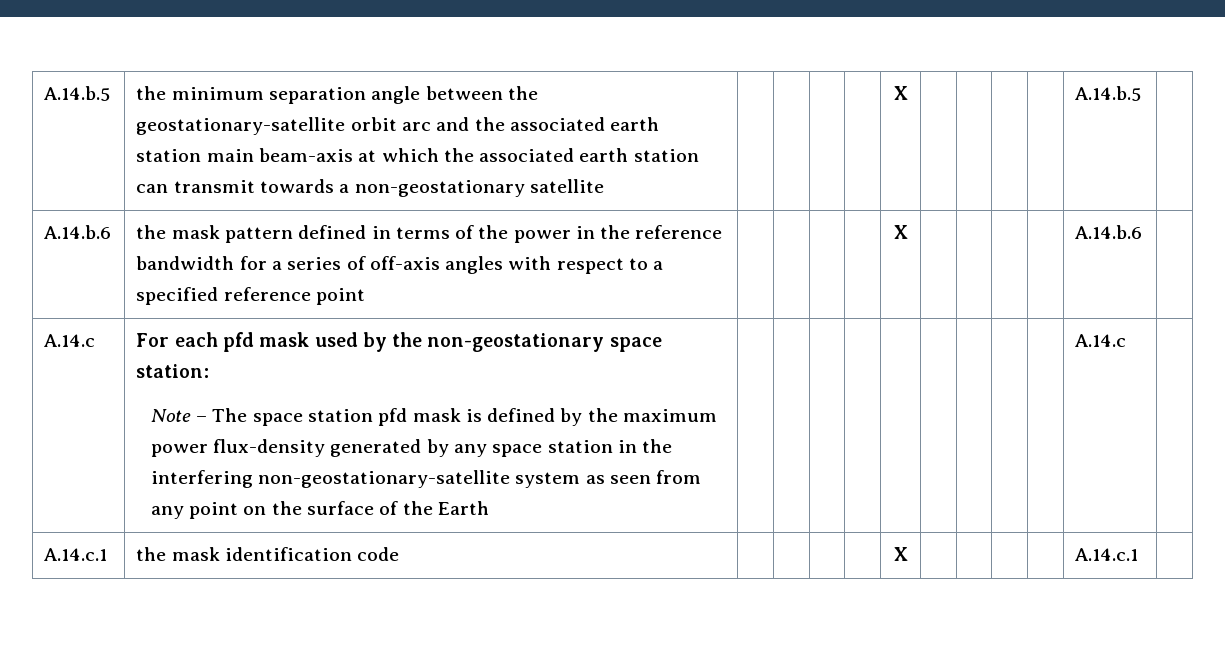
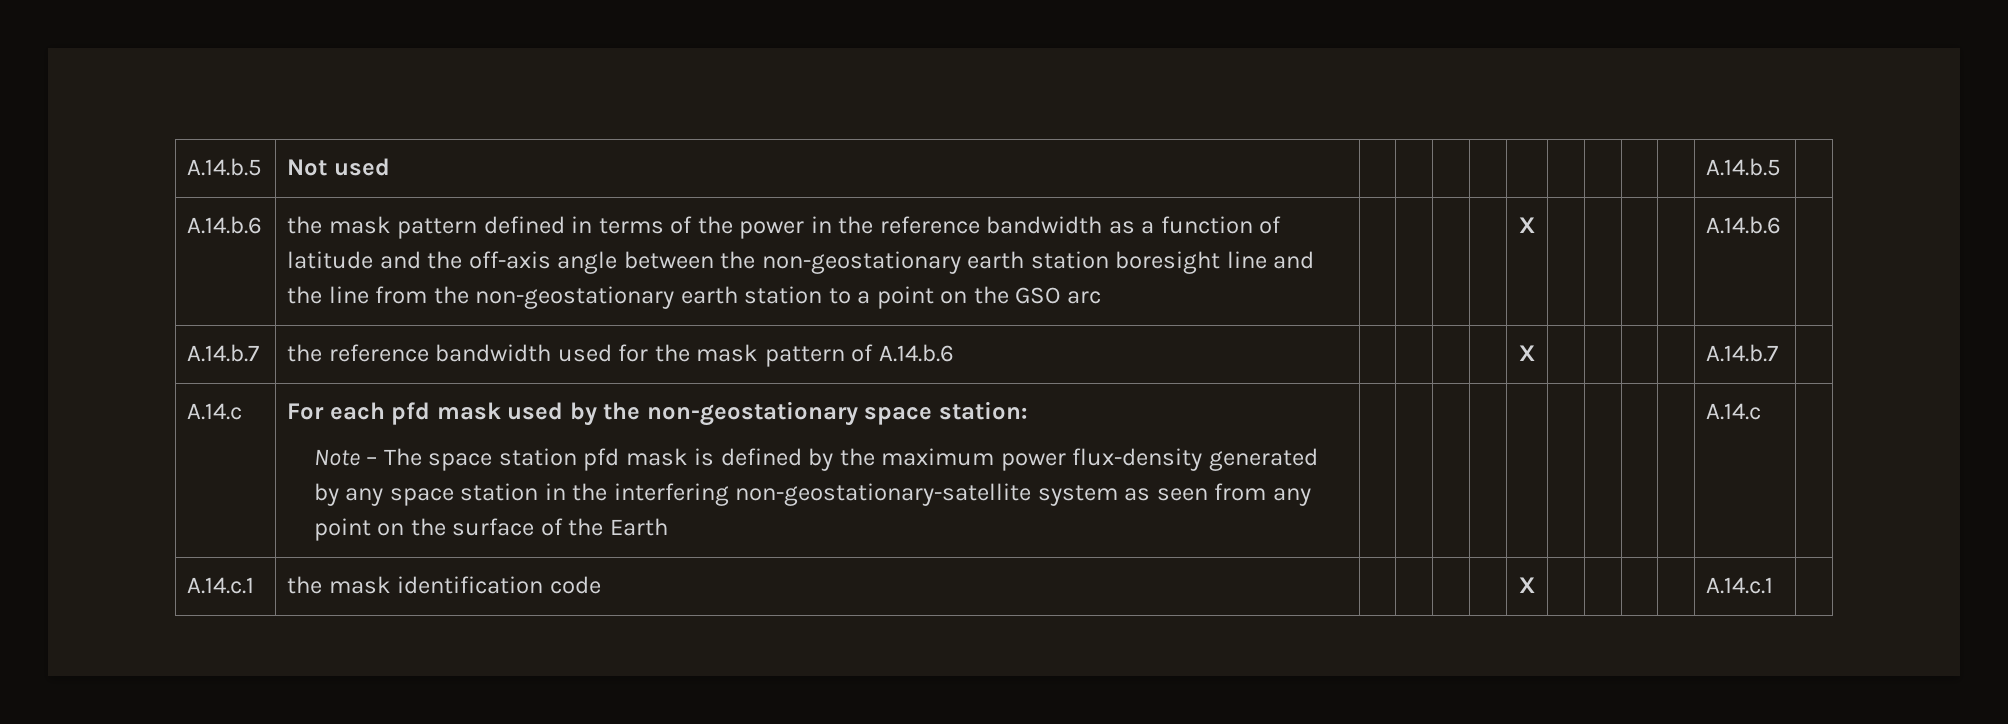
- A.14.b.5 | the minimum separation angle between the geostationary-satellite orbit arc and the associated earth station main beam-axis at which the associated earth station can transmit towards a non-geostationary satellite | | | | | X | | | | | A.14.b.5 |
+ A.14.b.5 | Not used | | | | | | | | | | A.14.b.5 |
- the mask pattern defined in terms of the power in the reference bandwidth for a series of off-axis angles with respect to a specified reference point | | | | | X | | | | | A.14.b.6
+ the mask pattern defined in terms of the power in the reference bandwidth as a function of latitude and the off-axis angle between the non-geostationary earth station boresight line and the line from the non-geostationary earth station to a point on the GSO arc | | | | | X | | | | | A.14.b.6 |
+ A.14.b.7 | the reference bandwidth used for the mask pattern of A.14.b.6 | | | | | X | | | | | A.14.b.7 |

